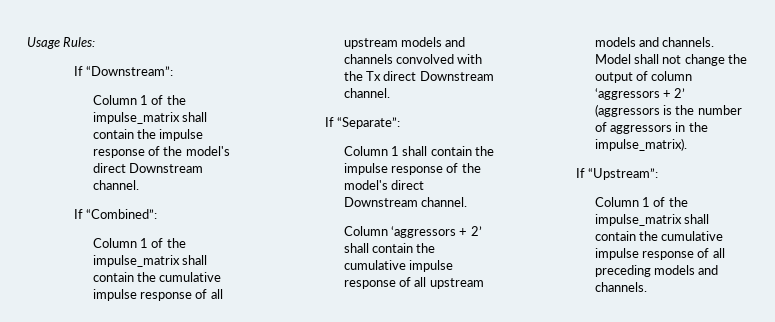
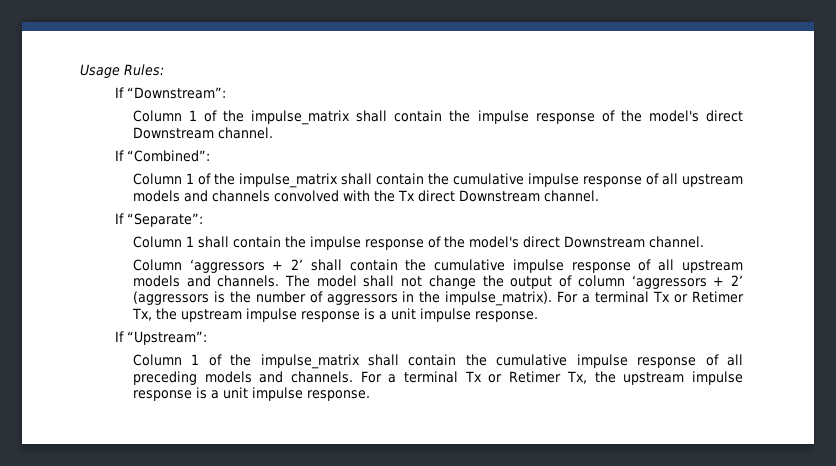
- Model shall not change the output of column ‘aggressors + 2’ (aggressors is the number of aggressors in the impulse_matrix).
+ The model shall not change the output of column ‘aggressors + 2’ (aggressors is the number of aggressors in the impulse_matrix). For a terminal Tx or Retimer Tx, the upstream impulse response is a unit impulse response.
- Column 1 of the impulse_matrix shall contain the cumulative impulse response of all preceding models and channels.
+ Column 1 of the impulse_matrix shall contain the cumulative impulse response of all preceding models and channels. For a terminal Tx or Retimer Tx, the upstream impulse response is a unit impulse response.

